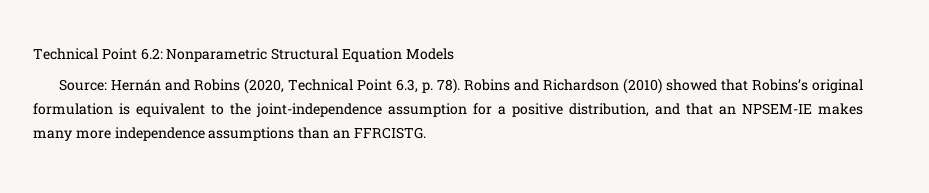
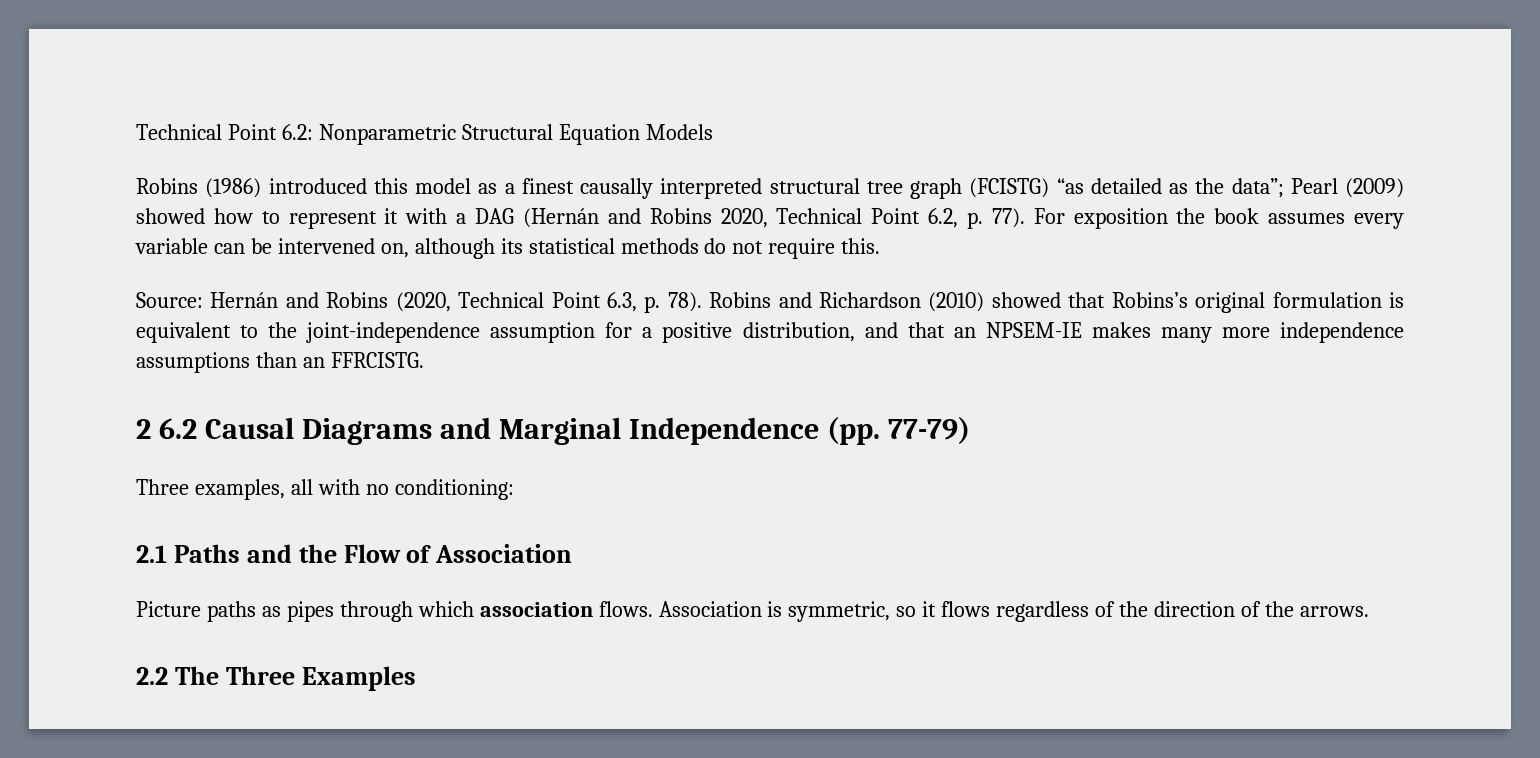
+ Robins (1986) introduced this model as a finest causally interpreted structural tree graph (FCISTG) “as detailed as the data”; Pearl (2009) showed how to represent it with a DAG (Hernán and Robins 2020, Technical Point 6.2, p. 77). For exposition the book assumes every variable can be intervened on, although its statistical methods do not require this.
+ 2 6.2 Causal Diagrams and Marginal Independence (pp. 77-79)
+ Three examples, all with no conditioning:
+ 2.1 Paths and the Flow of Association
+ Picture paths as pipes through which association flows. Association is symmetric, so it flows regardless of the direction of the arrows.
+ 2.2 The Three Examples

